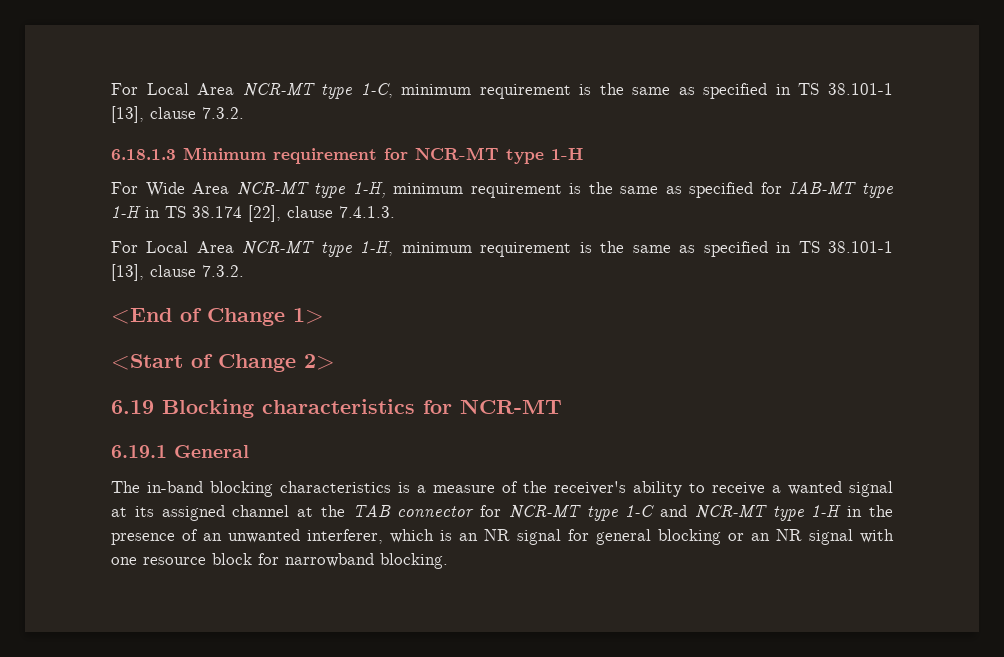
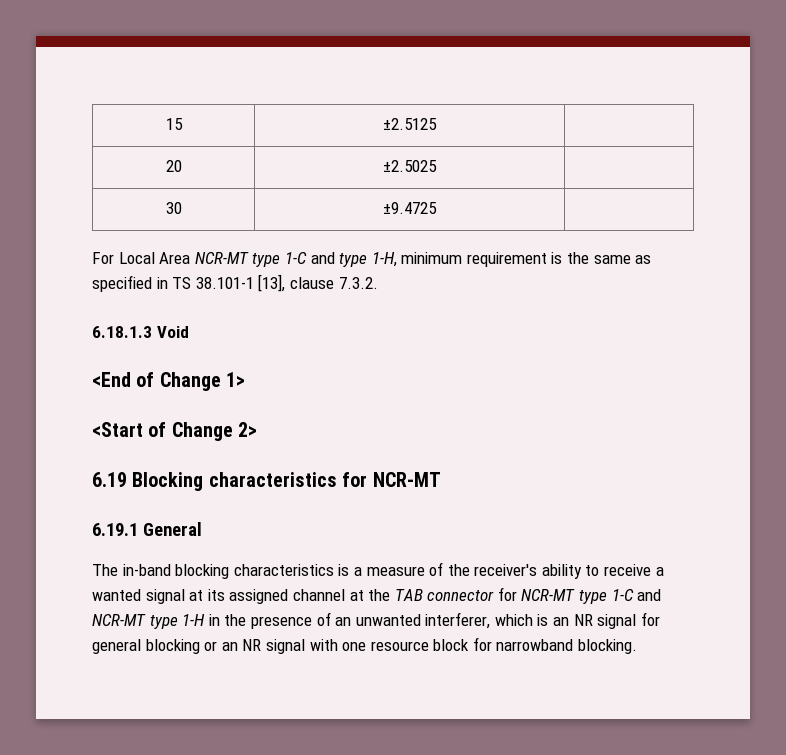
- For Local Area NCR-MT type 1-C, minimum requirement is the same as specified in TS 38.101-1 [13], clause 7.3.2.
+ 15 | ±2.5125 |
+ 20 | ±2.5025 |
+ 30 | ±9.4725 |
+ For Local Area NCR-MT type 1-C and type 1-H, minimum requirement is the same as specified in TS 38.101-1 [13], clause 7.3.2.
- 6.18.1.3 Minimum requirement for NCR-MT type 1-H
- For Wide Area NCR-MT type 1-H, minimum requirement is the same as specified for IAB-MT type 1-H in TS 38.174 [22], clause 7.4.1.3.
- For Local Area NCR-MT type 1-H, minimum requirement is the same as specified in TS 38.101-1 [13], clause 7.3.2.
+ 6.18.1.3 Void

